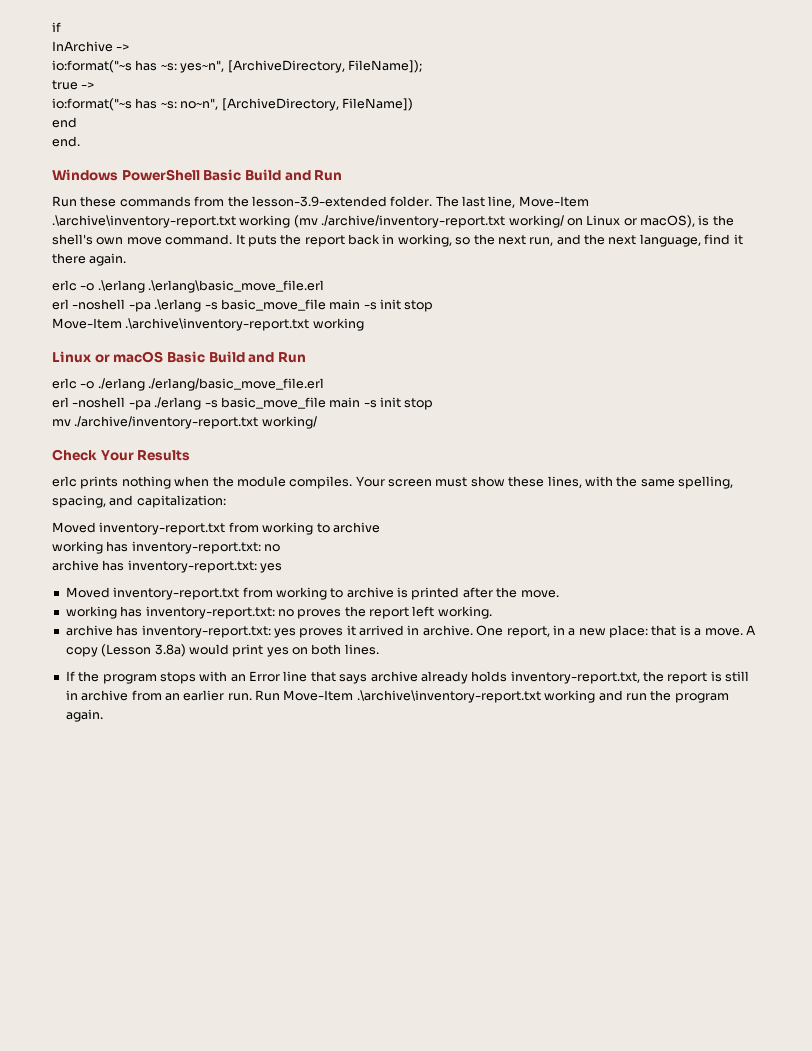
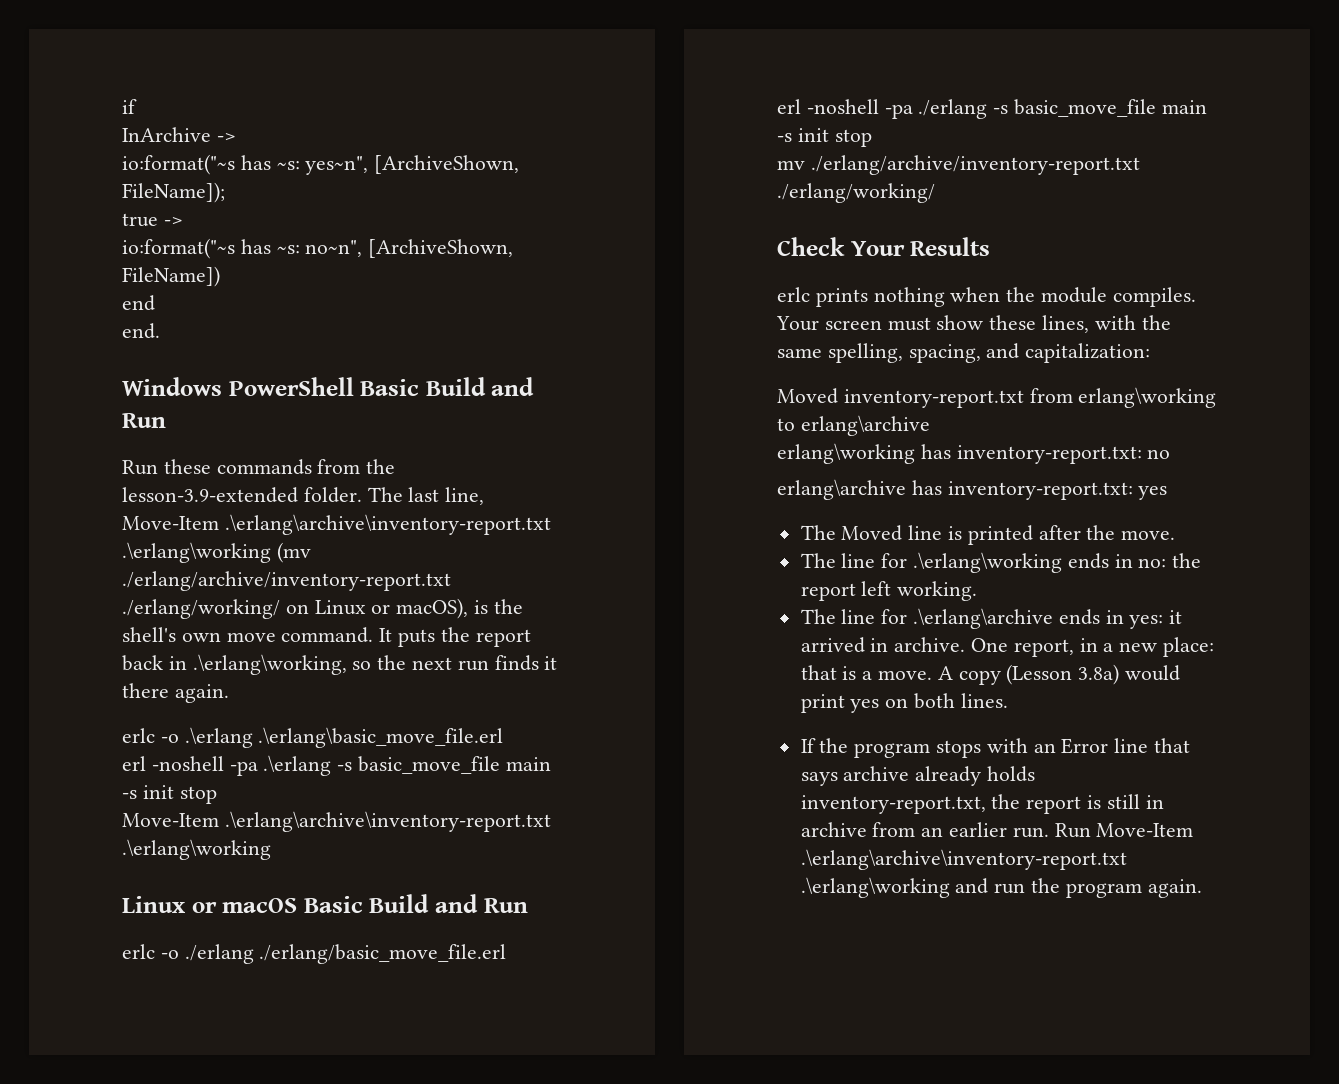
- io:format("~s has ~s: yes~n", [ArchiveDirectory, FileName]);
+ io:format("~s has ~s: yes~n", [ArchiveShown, FileName]);
- io:format("~s has ~s: no~n", [ArchiveDirectory, FileName])
+ io:format("~s has ~s: no~n", [ArchiveShown, FileName])
- The last line, Move-Item .\archive\inventory-report.txt working (mv ./archive/inventory-report.txt working/ on Linux or macOS), is the shell's own move command.
+ The last line, Move-Item .\erlang\archive\inventory-report.txt .\erlang\working (mv ./erlang/archive/inventory-report.txt ./erlang/working/ on Linux or macOS), is the shell's own move command.
- It puts the report back in working, so the next run, and the next language, find it there again.
+ It puts the report back in .\erlang\working, so the next run finds it there again.
  erl -noshell -pa .\erlang -s basic_move_file main -s init stop
- Move-Item .\archive\inventory-report.txt working
+ Move-Item .\erlang\archive\inventory-report.txt .\erlang\working
- mv ./archive/inventory-report.txt working/
+ mv ./erlang/archive/inventory-report.txt ./erlang/working/
  Your screen must show these lines, with the same spelling, spacing, and capitalization:
- Moved inventory-report.txt from working to archive
- working has inventory-report.txt: no
- archive has inventory-report.txt: yes
+ Moved inventory-report.txt from erlang\working to erlang\archive
+ erlang\working has inventory-report.txt: no
+ erlang\archive has inventory-report.txt: yes
- Moved inventory-report.txt from working to archive is printed after the move.
+ The Moved line is printed after the move.
- working has inventory-report.txt: no proves the report left working.
- archive has inventory-report.txt: yes proves it arrived in archive.
+ The line for .\erlang\working ends in no: the report left working.
+ The line for .\erlang\archive ends in yes: it arrived in archive.
- Run Move-Item .\archive\inventory-report.txt working and run the program again.
+ Run Move-Item .\erlang\archive\inventory-report.txt .\erlang\working and run the program again.

